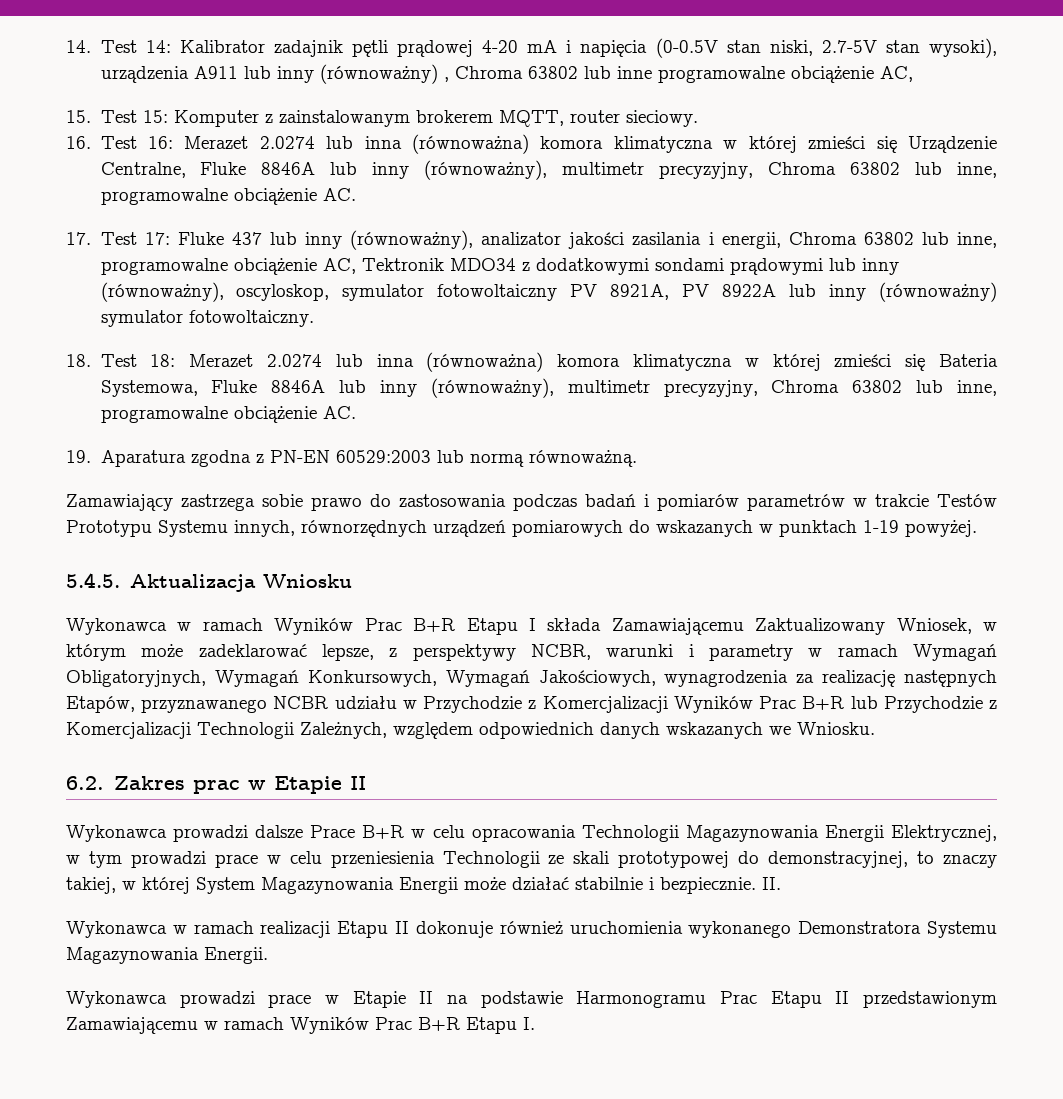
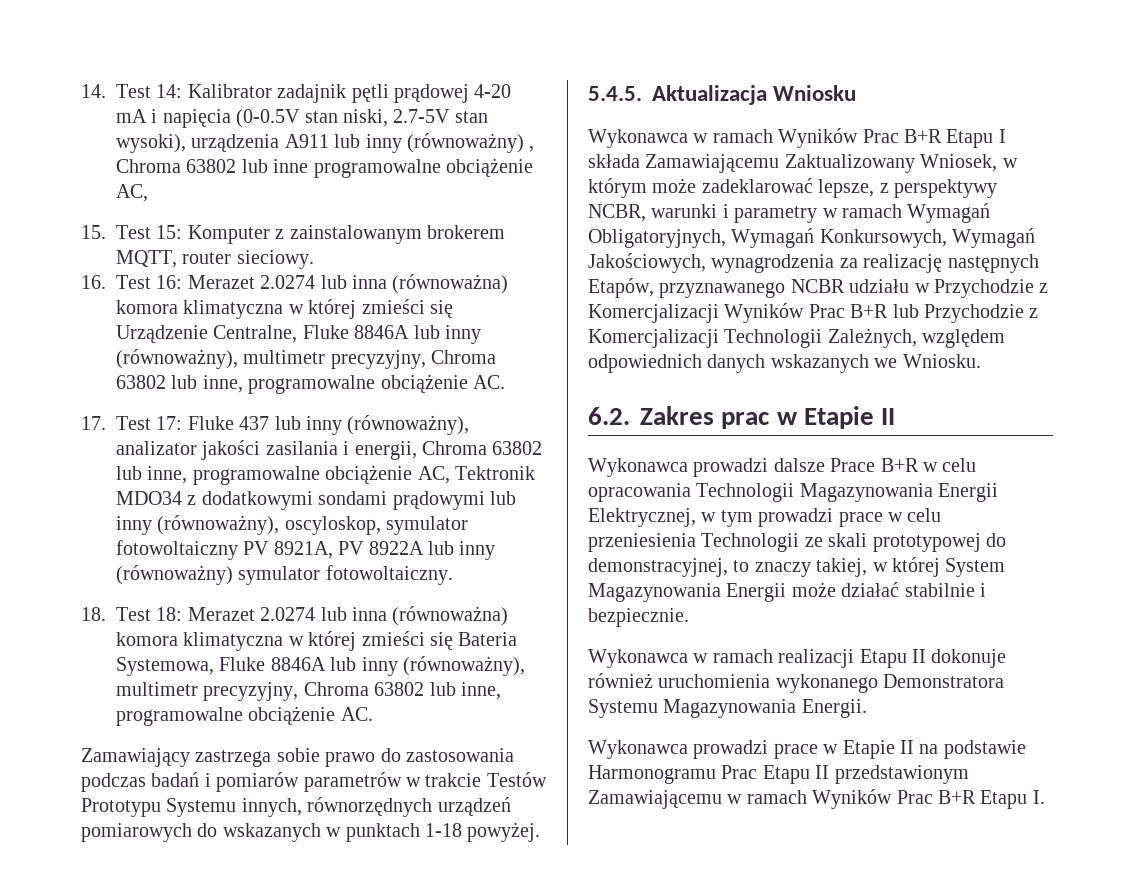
- 19. Aparatura zgodna z PN-EN 60529:2003 lub normą równoważną.
- Zamawiający zastrzega sobie prawo do zastosowania podczas badań i pomiarów parametrów w trakcie Testów Prototypu Systemu innych, równorzędnych urządzeń pomiarowych do wskazanych w punktach 1-19 powyżej.
+ Zamawiający zastrzega sobie prawo do zastosowania podczas badań i pomiarów parametrów w trakcie Testów Prototypu Systemu innych, równorzędnych urządzeń pomiarowych do wskazanych w punktach 1-18 powyżej.
- II.

